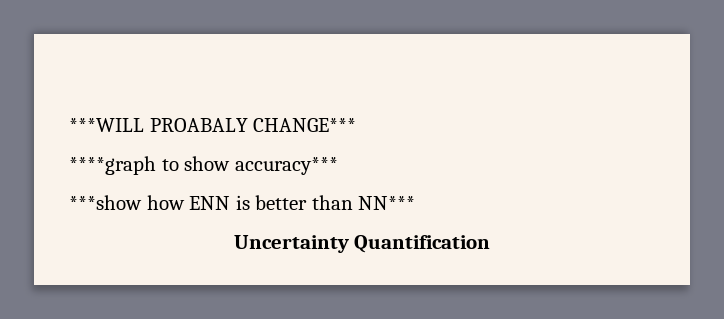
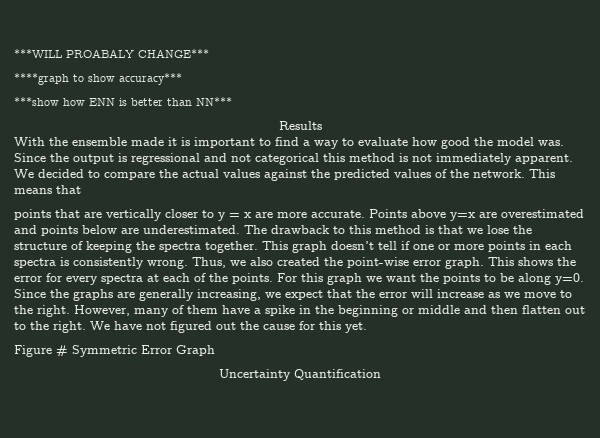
+ Results
+ With the ensemble made it is important to find a way to evaluate how good the model was. Since the output is regressional and not categorical this method is not immediately apparent. We decided to compare the actual values against the predicted values of the network. This means that
+ points that are vertically closer to y = x are more accurate. Points above y=x are overestimated and points below are underestimated. The drawback to this method is that we lose the structure of keeping the spectra together. This graph doesn’t tell if one or more points in each spectra is consistently wrong. Thus, we also created the point-wise error graph. This shows the error for every spectra at each of the points. For this graph we want the points to be along y=0. Since the graphs are generally increasing, we expect that the error will increase as we move to the right. However, many of them have a spike in the beginning or middle and then flatten out to the right. We have not figured out the cause for this yet.
+ Figure # Symmetric Error Graph

